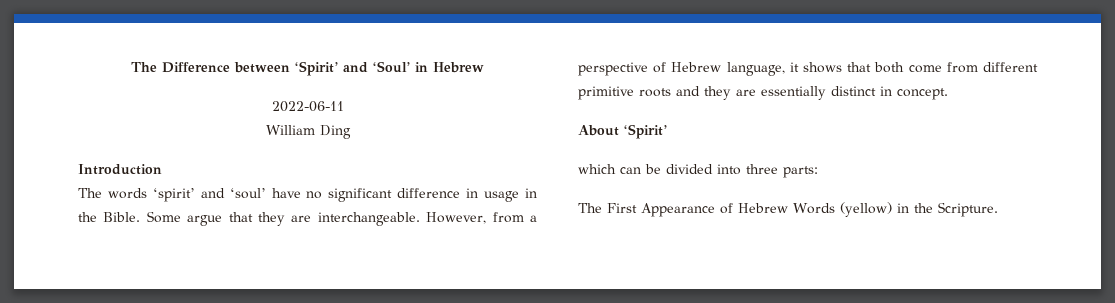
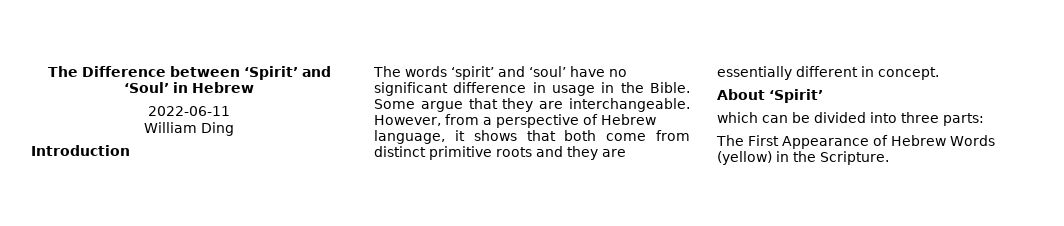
- However, from a perspective of Hebrew language, it shows that both come from different primitive roots and they are essentially distinct in concept.
+ However, from a perspective of Hebrew language, it shows that both come from distinct primitive roots and they are essentially different in concept.

